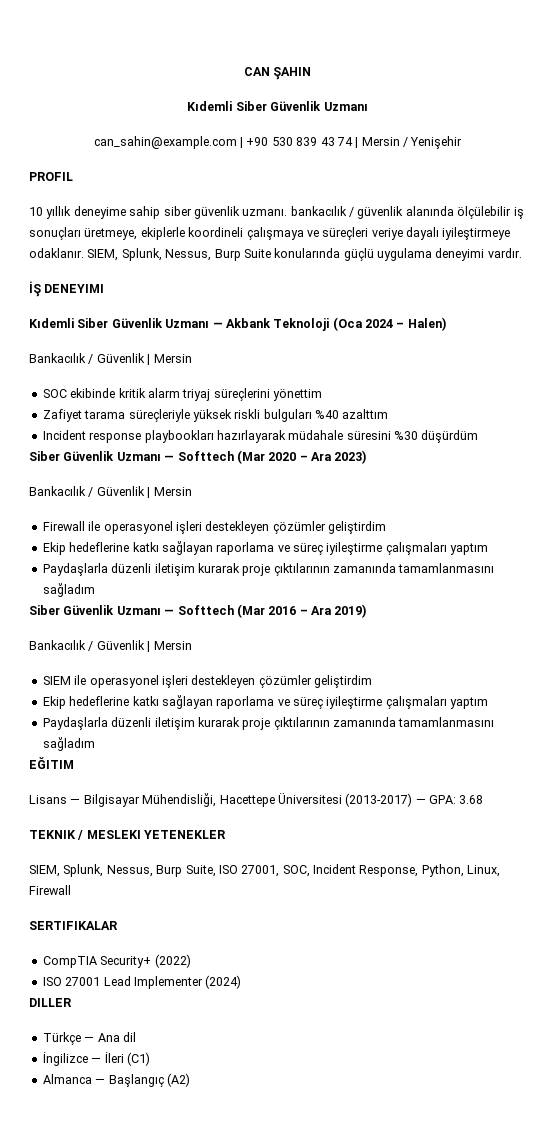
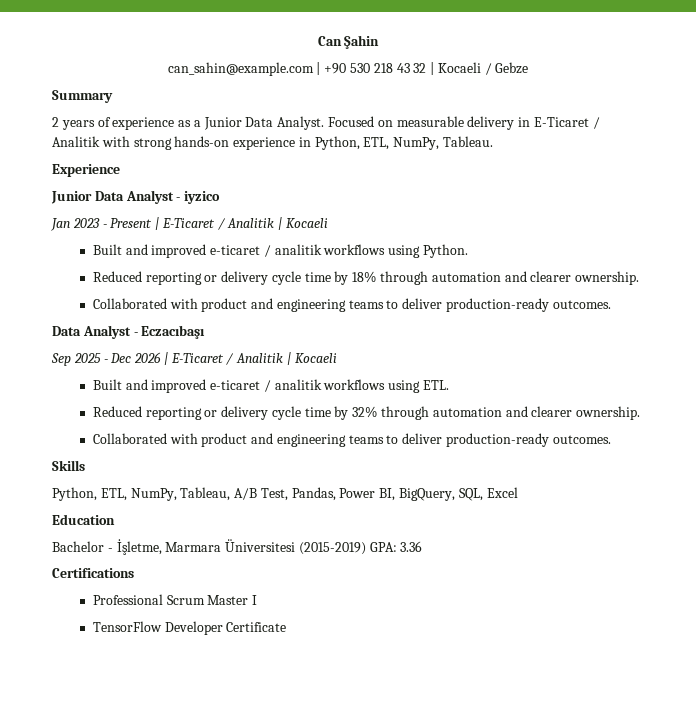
- CAN ŞAHIN
- Kıdemli Siber Güvenlik Uzmanı
- can_sahin@example.com | +90 530 839 43 74 | Mersin / Yenişehir
- PROFIL
- 10 yıllık deneyime sahip siber güvenlik uzmanı. bankacılık / güvenlik alanında ölçülebilir iş sonuçları üretmeye, ekiplerle koordineli çalışmaya ve süreçleri veriye dayalı iyileştirmeye odaklanır. SIEM, Splunk, Nessus, Burp Suite konularında güçlü uygulama deneyimi vardır.
- İŞ DENEYIMI
- Kıdemli Siber Güvenlik Uzmanı — Akbank Teknoloji (Oca 2024 – Halen)
- Bankacılık / Güvenlik | Mersin
- SOC ekibinde kritik alarm triyaj süreçlerini yönettim
- Zafiyet tarama süreçleriyle yüksek riskli bulguları %40 azalttım
- Incident response playbookları hazırlayarak müdahale süresini %30 düşürdüm
- Siber Güvenlik Uzmanı — Softtech (Mar 2020 – Ara 2023)
- Bankacılık / Güvenlik | Mersin
- Firewall ile operasyonel işleri destekleyen çözümler geliştirdim
- Ekip hedeflerine katkı sağlayan raporlama ve süreç iyileştirme çalışmaları yaptım
- Paydaşlarla düzenli iletişim kurarak proje çıktılarının zamanında tamamlanmasını sağladım
- Siber Güvenlik Uzmanı — Softtech (Mar 2016 – Ara 2019)
- Bankacılık / Güvenlik | Mersin
- SIEM ile operasyonel işleri destekleyen çözümler geliştirdim
- Ekip hedeflerine katkı sağlayan raporlama ve süreç iyileştirme çalışmaları yaptım
- Paydaşlarla düzenli iletişim kurarak proje çıktılarının zamanında tamamlanmasını sağladım
- EĞITIM
- Lisans — Bilgisayar Mühendisliği, Hacettepe Üniversitesi (2013-2017) — GPA: 3.68
- TEKNIK / MESLEKI YETENEKLER
- SIEM, Splunk, Nessus, Burp Suite, ISO 27001, SOC, Incident Response, Python, Linux, Firewall
- SERTIFIKALAR
- CompTIA Security+ (2022)
- ISO 27001 Lead Implementer (2024)
- DILLER
- Türkçe — Ana dil
- İngilizce — İleri (C1)
- Almanca — Başlangıç (A2)
+ Can Şahin
+ can_sahin@example.com | +90 530 218 43 32 | Kocaeli / Gebze
+ Summary
+ 2 years of experience as a Junior Data Analyst. Focused on measurable delivery in E-Ticaret / Analitik with strong hands-on experience in Python, ETL, NumPy, Tableau.
+ Experience
+ Junior Data Analyst - iyzico
+ Jan 2023 - Present | E-Ticaret / Analitik | Kocaeli
+ Built and improved e-ticaret / analitik workflows using Python.
+ Reduced reporting or delivery cycle time by 18% through automation and clearer ownership.
+ Collaborated with product and engineering teams to deliver production-ready outcomes.
+ Data Analyst - Eczacıbaşı
+ Sep 2025 - Dec 2026 | E-Ticaret / Analitik | Kocaeli
+ Built and improved e-ticaret / analitik workflows using ETL.
+ Reduced reporting or delivery cycle time by 32% through automation and clearer ownership.
+ Collaborated with product and engineering teams to deliver production-ready outcomes.
+ Skills
+ Python, ETL, NumPy, Tableau, A/B Test, Pandas, Power BI, BigQuery, SQL, Excel
+ Education
+ Bachelor - İşletme, Marmara Üniversitesi (2015-2019) GPA: 3.36
+ Certifications
+ Professional Scrum Master I
+ TensorFlow Developer Certificate

